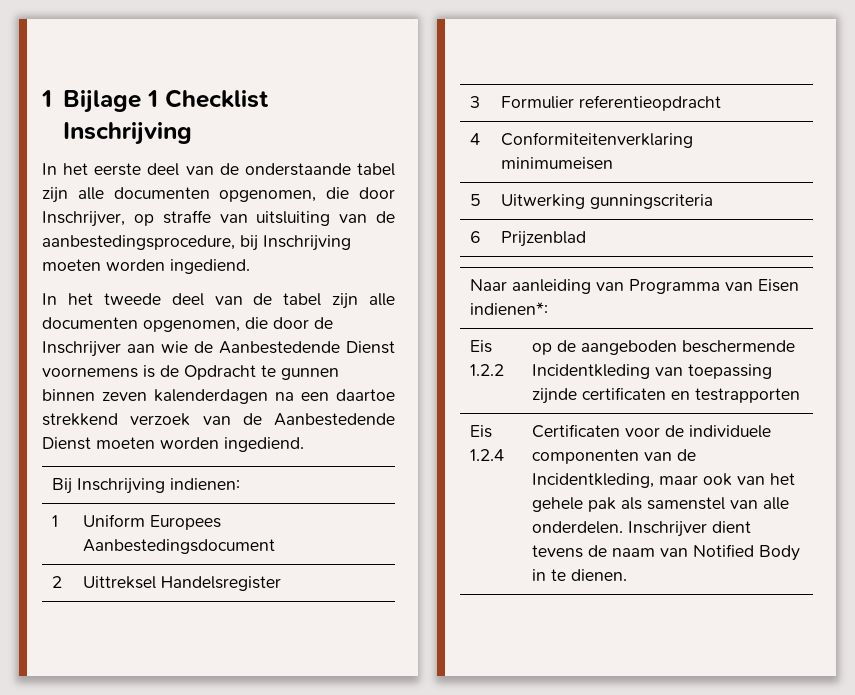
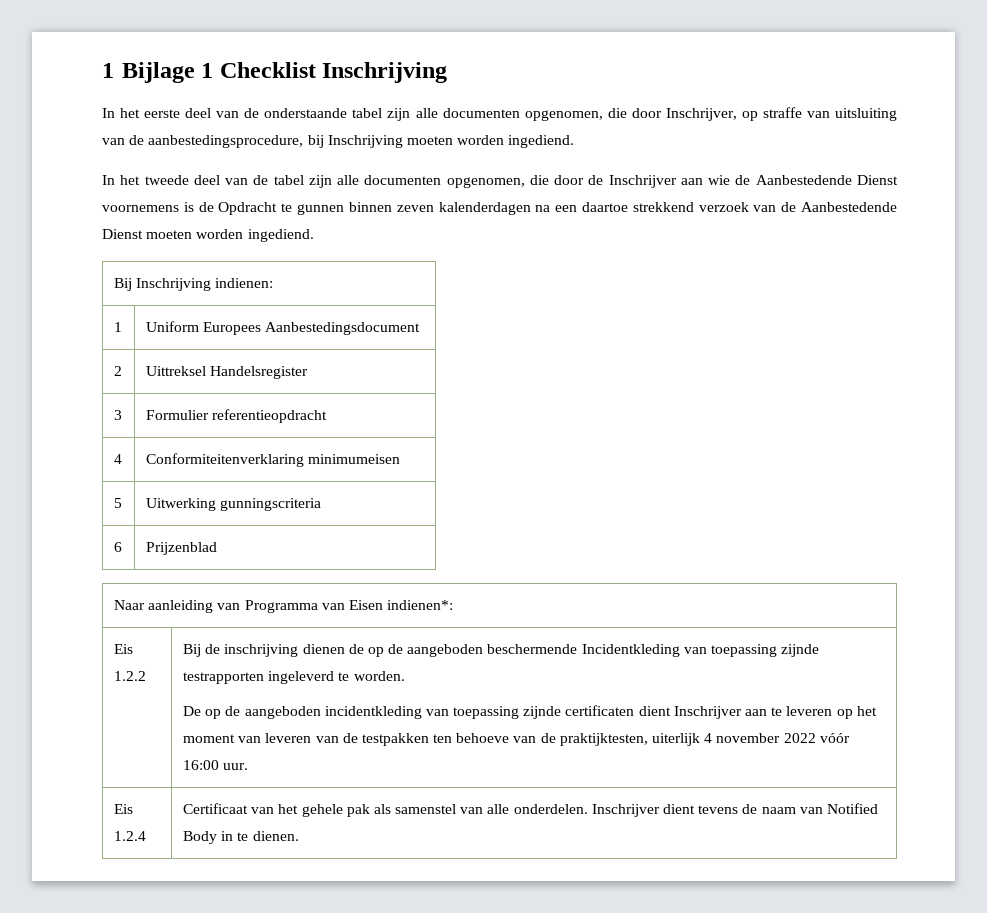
- op de aangeboden beschermende Incidentkleding van toepassing zijnde certificaten en testrapporten
- Eis 1.2.4 | Certificaten voor de individuele componenten van de Incidentkleding, maar ook van het gehele pak als samenstel van alle onderdelen. Inschrijver dient tevens de naam van Notified Body in te dienen.
+ Bij de inschrijving dienen de op de aangeboden beschermende Incidentkleding van toepassing zijnde testrapporten ingeleverd te worden.
+ De op de aangeboden incidentkleding van toepassing zijnde certificaten dient Inschrijver aan te leveren op het moment van leveren van de testpakken ten behoeve van de praktijktesten, uiterlijk 4 november 2022 vóór 16:00 uur.
+ Eis 1.2.4 | Certificaat van het gehele pak als samenstel van alle onderdelen. Inschrijver dient tevens de naam van Notified Body in te dienen.

